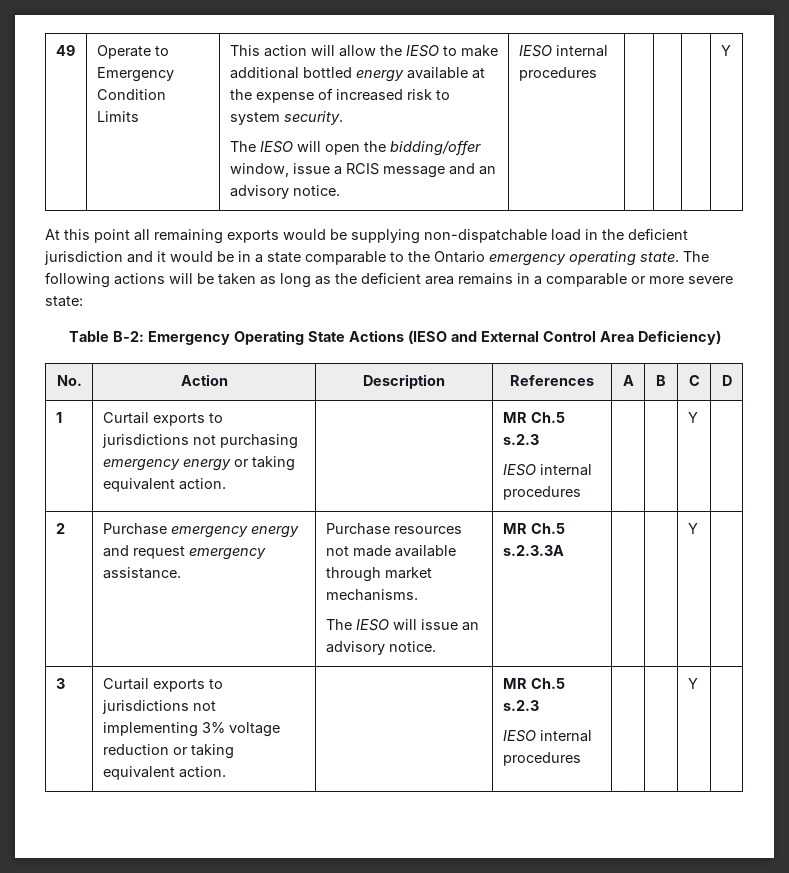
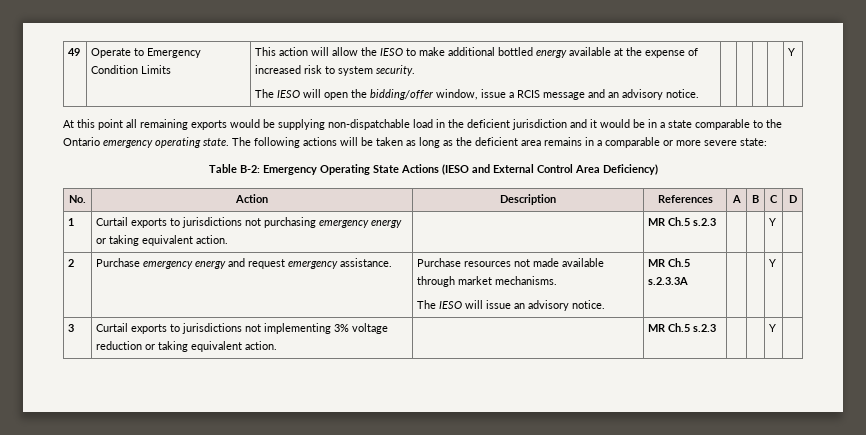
- The IESO will open the bidding/offer window, issue a RCIS message and an advisory notice. | IESO internal procedures
+ The IESO will open the bidding/offer window, issue a RCIS message and an advisory notice.
- 1 | Curtail exports to jurisdictions not purchasing emergency energy or taking equivalent action. | | MR Ch.5 s.2.3
- IESO internal procedures | | | Y |
+ 1 | Curtail exports to jurisdictions not purchasing emergency energy or taking equivalent action. | | MR Ch.5 s.2.3 | | | Y |
- 3 | Curtail exports to jurisdictions not implementing 3% voltage reduction or taking equivalent action. | | MR Ch.5 s.2.3
- IESO internal procedures | | | Y |
+ 3 | Curtail exports to jurisdictions not implementing 3% voltage reduction or taking equivalent action. | | MR Ch.5 s.2.3 | | | Y |

